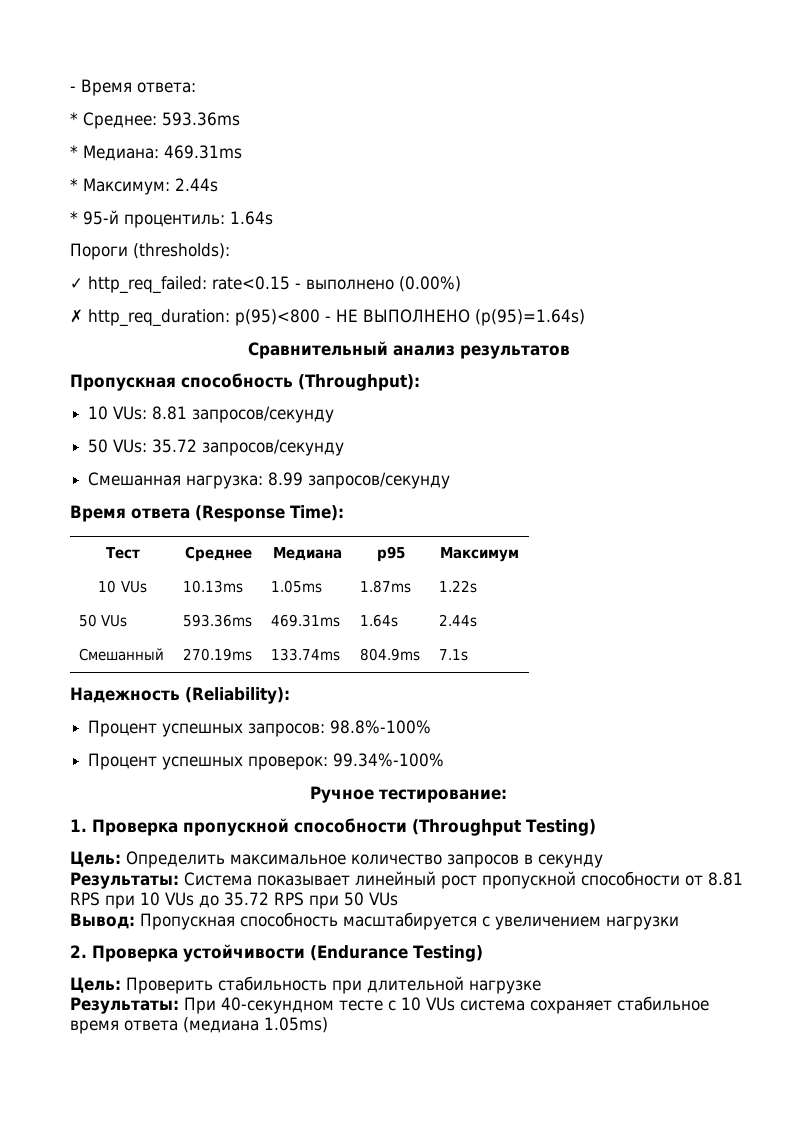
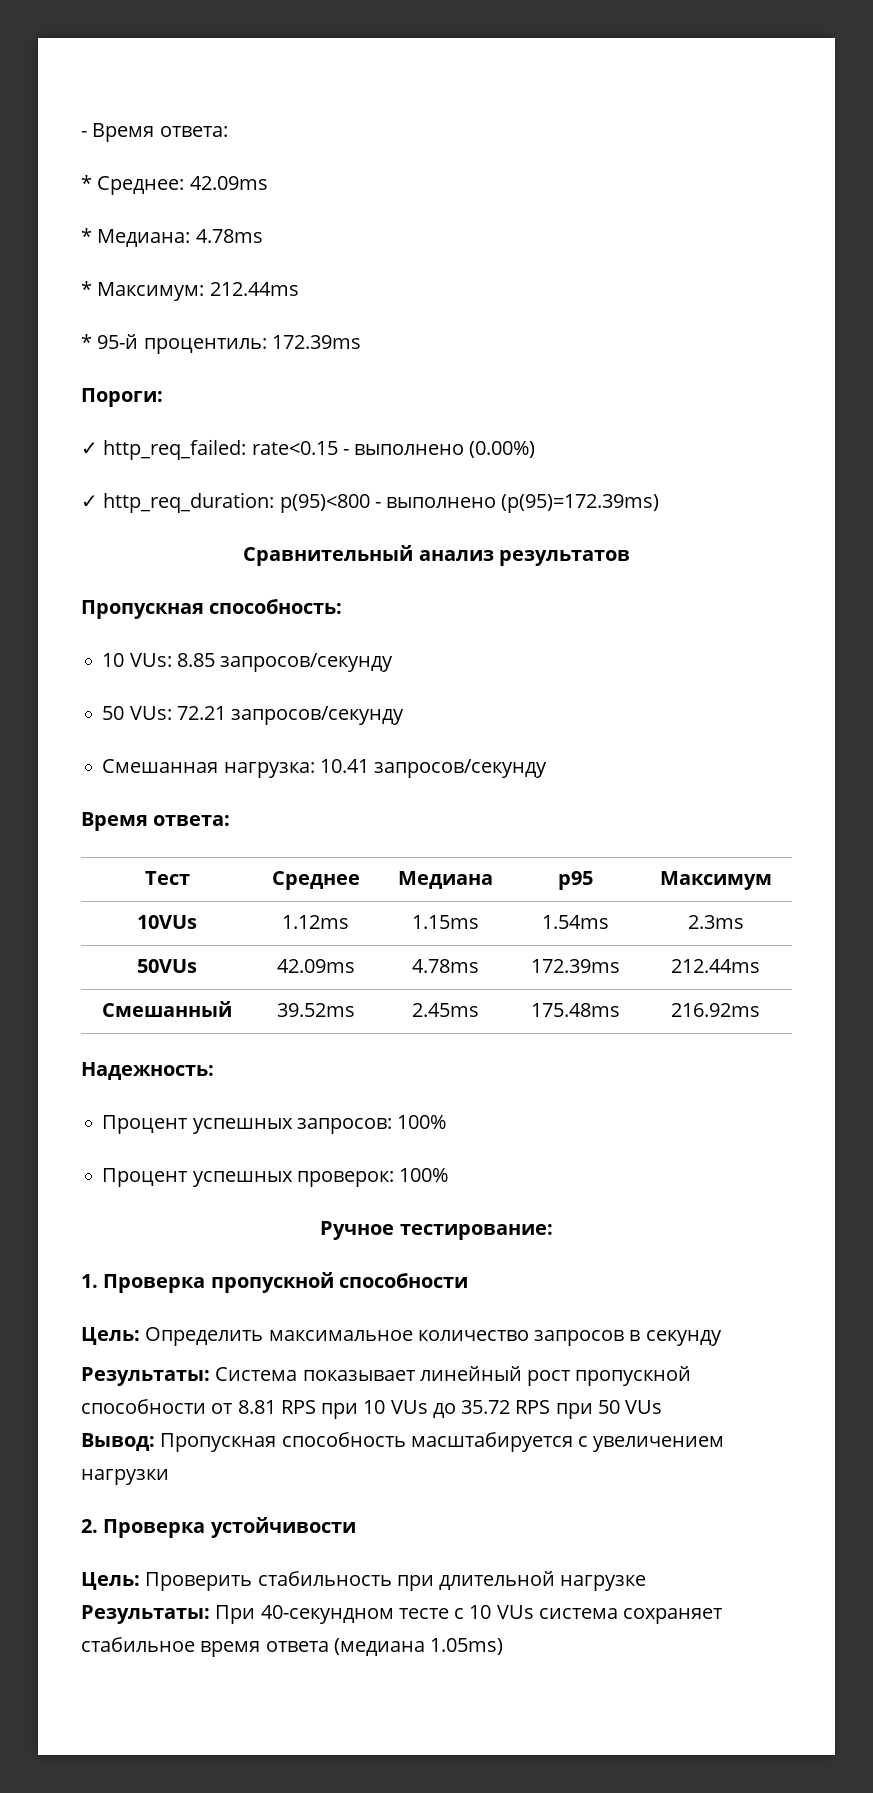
- * Среднее: 593.36ms
+ * Среднее: 42.09ms
- * Медиана: 469.31ms
+ * Медиана: 4.78ms
- * Максимум: 2.44s
+ * Максимум: 212.44ms
- * 95-й процентиль: 1.64s
- Пороги (thresholds):
+ * 95-й процентиль: 172.39ms
+ Пороги:
- ✗ http_req_duration: p(95)<800 - НЕ ВЫПОЛНЕНО (p(95)=1.64s)
+ ✓ http_req_duration: p(95)<800 - выполнено (p(95)=172.39ms)
- Пропускная способность (Throughput):
+ Пропускная способность:
- 10 VUs: 8.81 запросов/секунду
+ 10 VUs: 8.85 запросов/секунду
- 50 VUs: 35.72 запросов/секунду
+ 50 VUs: 72.21 запросов/секунду
- Смешанная нагрузка: 8.99 запросов/секунду
- Время ответа (Response Time):
+ Смешанная нагрузка: 10.41 запросов/секунду
+ Время ответа:
- 10 VUs | 10.13ms | 1.05ms | 1.87ms | 1.22s
- 50 VUs | 593.36ms | 469.31ms | 1.64s | 2.44s
- Смешанный | 270.19ms | 133.74ms | 804.9ms | 7.1s
- Надежность (Reliability):
+ 10VUs | 1.12ms | 1.15ms | 1.54ms | 2.3ms
+ 50VUs | 42.09ms | 4.78ms | 172.39ms | 212.44ms
+ Смешанный | 39.52ms | 2.45ms | 175.48ms | 216.92ms
+ Надежность:
- Процент успешных запросов: 98.8%-100%
+ Процент успешных запросов: 100%
- Процент успешных проверок: 99.34%-100%
+ Процент успешных проверок: 100%
- 1. Проверка пропускной способности (Throughput Testing)
+ 1. Проверка пропускной способности
- 2. Проверка устойчивости (Endurance Testing)
+ 2. Проверка устойчивости

